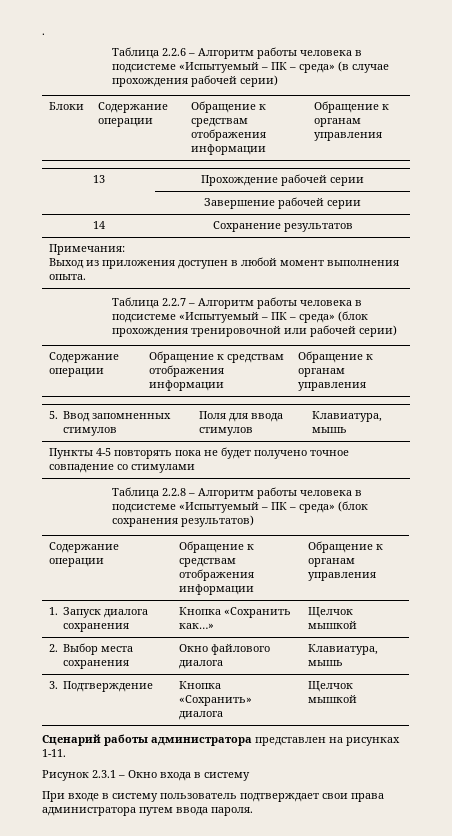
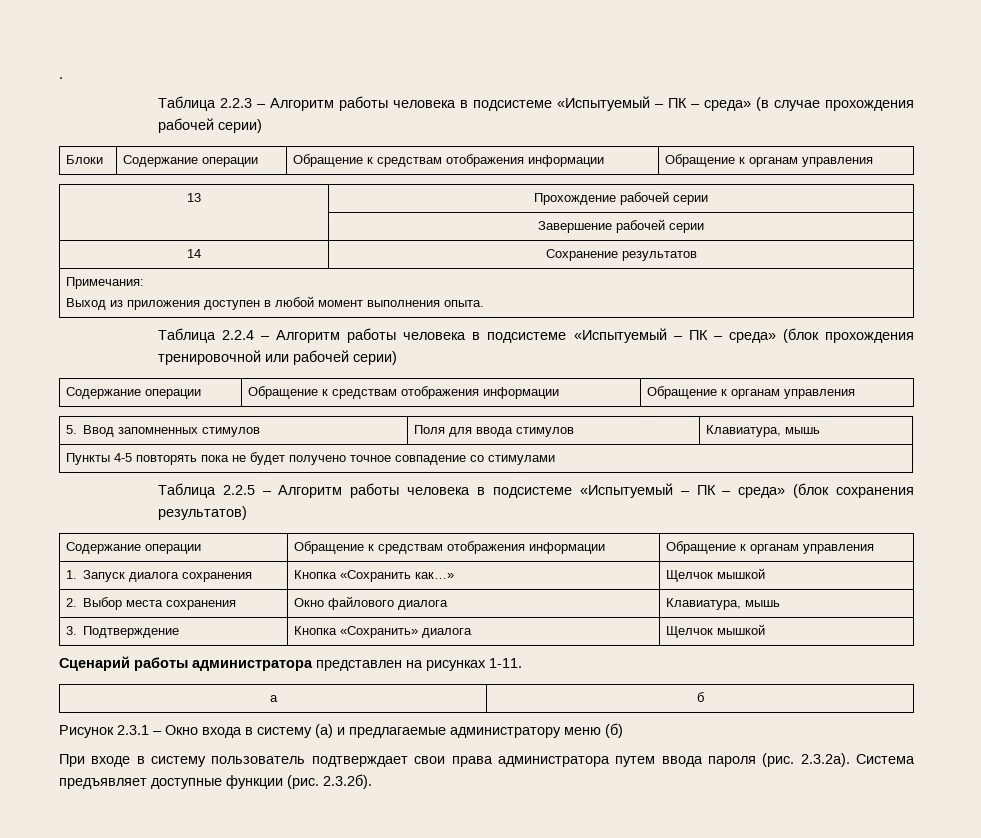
- Таблица 2.2.6 – Алгоритм работы человека в подсистеме «Испытуемый – ПК – среда» (в случае прохождения рабочей серии)
+ Таблица 2.2.3 – Алгоритм работы человека в подсистеме «Испытуемый – ПК – среда» (в случае прохождения рабочей серии)
- Таблица 2.2.7 – Алгоритм работы человека в подсистеме «Испытуемый – ПК – среда» (блок прохождения тренировочной или рабочей серии)
+ Таблица 2.2.4 – Алгоритм работы человека в подсистеме «Испытуемый – ПК – среда» (блок прохождения тренировочной или рабочей серии)
- Таблица 2.2.8 – Алгоритм работы человека в подсистеме «Испытуемый – ПК – среда» (блок сохранения результатов)
+ Таблица 2.2.5 – Алгоритм работы человека в подсистеме «Испытуемый – ПК – среда» (блок сохранения результатов)
+ а | б
- Рисунок 2.3.1 – Окно входа в систему
+ Рисунок 2.3.1 – Окно входа в систему (а) и предлагаемые администратору меню (б)
- При входе в систему пользователь подтверждает свои права администратора путем ввода пароля.
+ При входе в систему пользователь подтверждает свои права администратора путем ввода пароля (рис. 2.3.2а). Система предъявляет доступные функции (рис. 2.3.2б).

